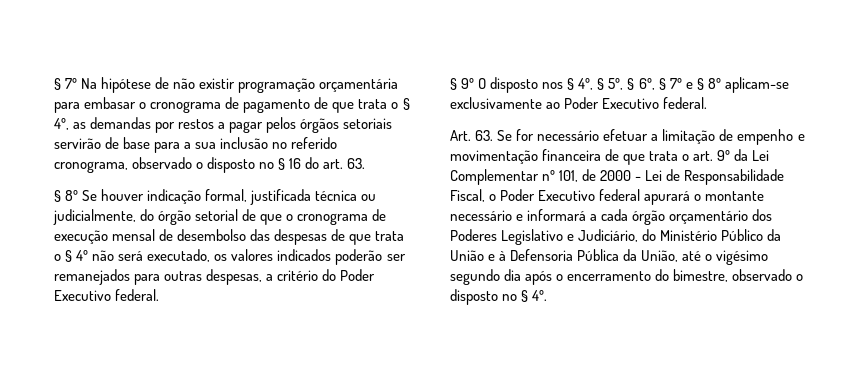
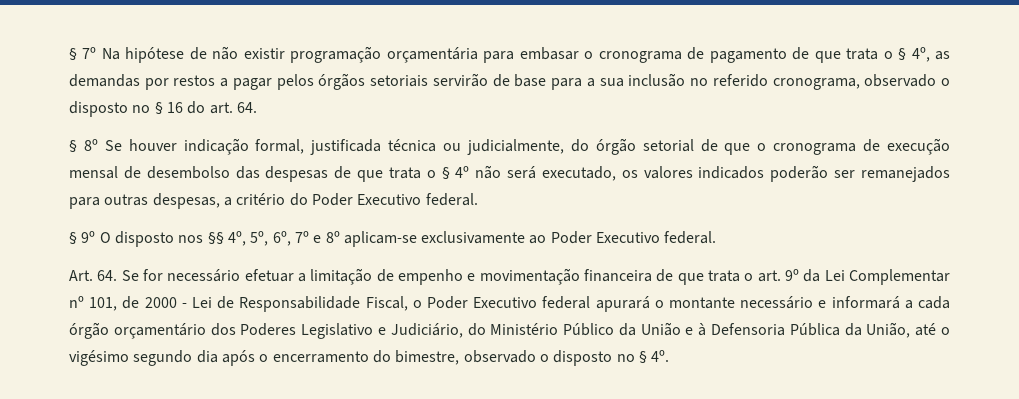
- § 7º Na hipótese de não existir programação orçamentária para embasar o cronograma de pagamento de que trata o § 4º, as demandas por restos a pagar pelos órgãos setoriais servirão de base para a sua inclusão no referido cronograma, observado o disposto no § 16 do art. 63.
+ § 7º Na hipótese de não existir programação orçamentária para embasar o cronograma de pagamento de que trata o § 4º, as demandas por restos a pagar pelos órgãos setoriais servirão de base para a sua inclusão no referido cronograma, observado o disposto no § 16 do art. 64.
- § 9º O disposto nos § 4º, § 5º, § 6º, § 7º e § 8º aplicam-se exclusivamente ao Poder Executivo federal.
+ § 9º O disposto nos §§ 4º, 5º, 6º, 7º e 8º aplicam-se exclusivamente ao Poder Executivo federal.
- Art. 63. Se for necessário efetuar a limitação de empenho e movimentação financeira de que trata o art. 9º da Lei Complementar nº 101, de 2000 - Lei de Responsabilidade Fiscal, o Poder Executivo federal apurará o montante necessário e informará a cada órgão orçamentário dos Poderes Legislativo e Judiciário, do Ministério Público da União e à Defensoria Pública da União, até o vigésimo segundo dia após o encerramento do bimestre, observado o disposto no § 4º.
+ Art. 64. Se for necessário efetuar a limitação de empenho e movimentação financeira de que trata o art. 9º da Lei Complementar nº 101, de 2000 - Lei de Responsabilidade Fiscal, o Poder Executivo federal apurará o montante necessário e informará a cada órgão orçamentário dos Poderes Legislativo e Judiciário, do Ministério Público da União e à Defensoria Pública da União, até o vigésimo segundo dia após o encerramento do bimestre, observado o disposto no § 4º.

